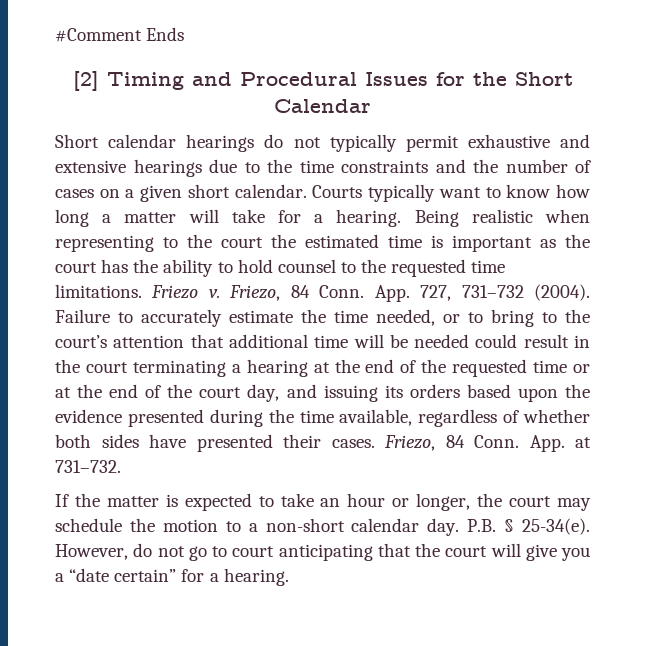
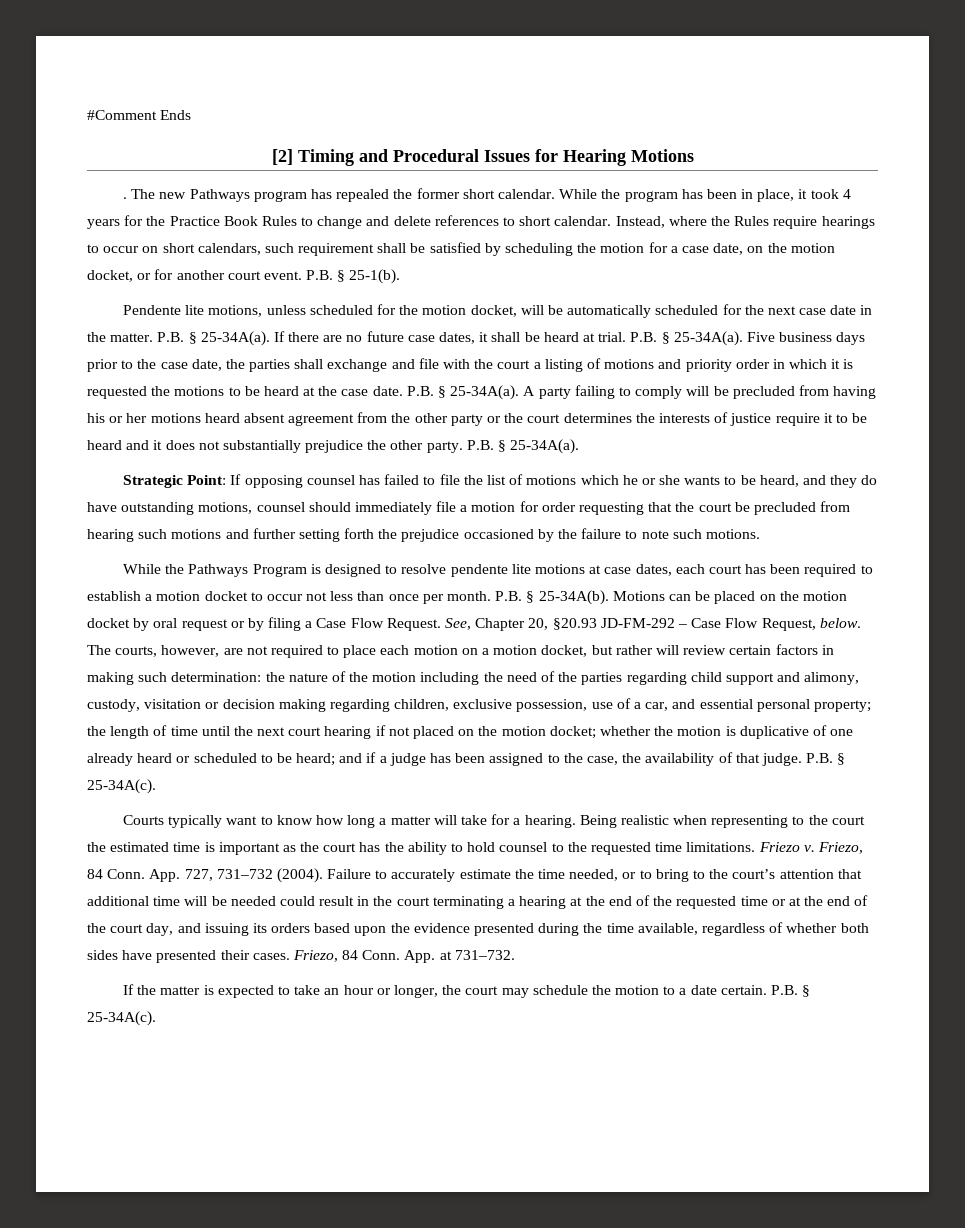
- [2] Timing and Procedural Issues for the Short Calendar
- Short calendar hearings do not typically permit exhaustive and extensive hearings due to the time constraints and the number of cases on a given short calendar. Courts typically want to know how long a matter will take for a hearing.
+ [2] Timing and Procedural Issues for Hearing Motions
+ . The new Pathways program has repealed the former short calendar. While the program has been in place, it took 4 years for the Practice Book Rules to change and delete references to short calendar. Instead, where the Rules require hearings to occur on short calendars, such requirement shall be satisfied by scheduling the motion for a case date, on the motion docket, or for another court event. P.B. § 25-1(b).
+ Pendente lite motions, unless scheduled for the motion docket, will be automatically scheduled for the next case date in the matter. P.B. § 25-34A(a). If there are no future case dates, it shall be heard at trial. P.B. § 25-34A(a). Five business days prior to the case date, the parties shall exchange and file with the court a listing of motions and priority order in which it is requested the motions to be heard at the case date. P.B. § 25-34A(a). A party failing to comply will be precluded from having his or her motions heard absent agreement from the other party or the court determines the interests of justice require it to be heard and it does not substantially prejudice the other party. P.B. § 25-34A(a).
+ Strategic Point: If opposing counsel has failed to file the list of motions which he or she wants to be heard, and they do have outstanding motions, counsel should immediately file a motion for order requesting that the court be precluded from hearing such motions and further setting forth the prejudice occasioned by the failure to note such motions.
+ While the Pathways Program is designed to resolve pendente lite motions at case dates, each court has been required to establish a motion docket to occur not less than once per month. P.B. § 25-34A(b). Motions can be placed on the motion docket by oral request or by filing a Case Flow Request. See, Chapter 20, §20.93 JD-FM-292 – Case Flow Request, below. The courts, however, are not required to place each motion on a motion docket, but rather will review certain factors in making such determination: the nature of the motion including the need of the parties regarding child support and alimony, custody, visitation or decision making regarding children, exclusive possession, use of a car, and essential personal property; the length of time until the next court hearing if not placed on the motion docket; whether the motion is duplicative of one already heard or scheduled to be heard; and if a judge has been assigned to the case, the availability of that judge. P.B. § 25-34A(c).
+ Courts typically want to know how long a matter will take for a hearing.
- If the matter is expected to take an hour or longer, the court may schedule the motion to a non-short calendar day. P.B. § 25-34(e). However, do not go to court anticipating that the court will give you a “date certain” for a hearing.
+ If the matter is expected to take an hour or longer, the court may schedule the motion to a date certain. P.B. § 25-34A(c).

